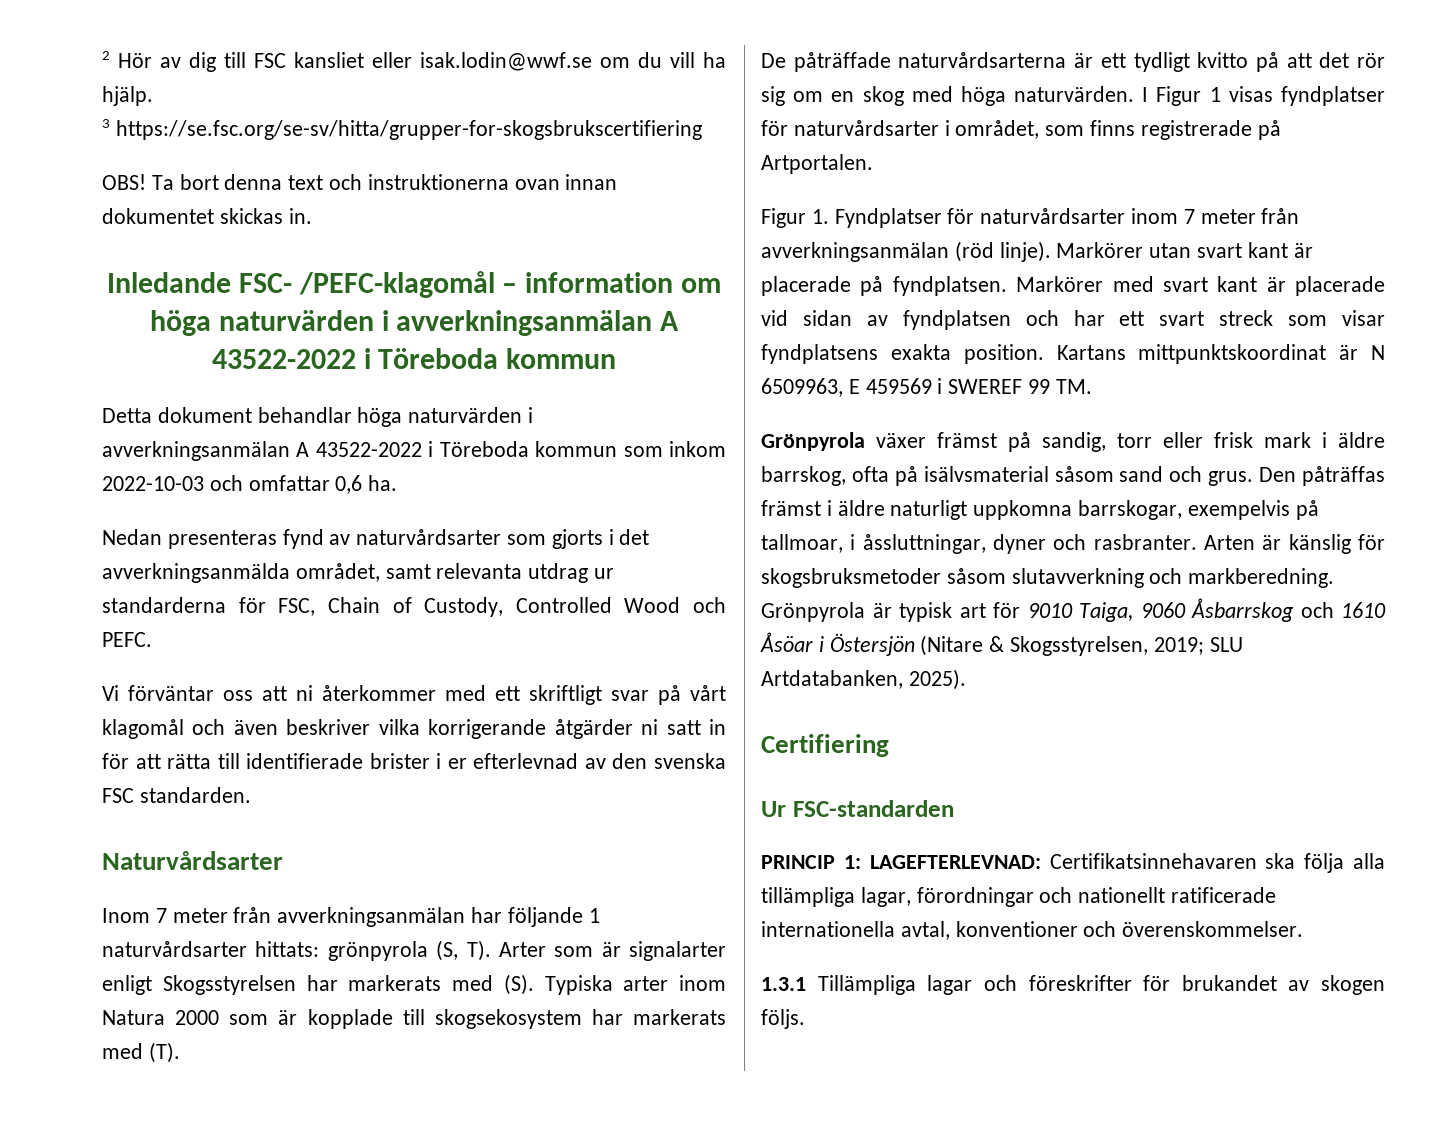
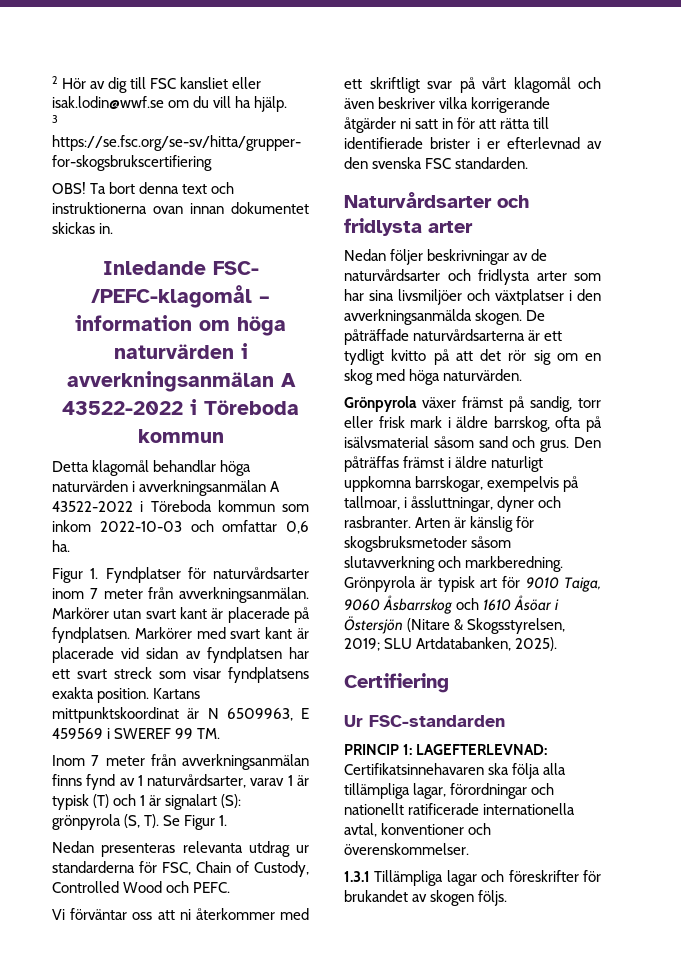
- Detta dokument behandlar höga naturvärden i avverkningsanmälan A 43522-2022 i Töreboda kommun som inkom 2022-10-03 och omfattar 0,6 ha.
+ Detta klagomål behandlar höga naturvärden i avverkningsanmälan A 43522-2022 i Töreboda kommun som inkom 2022-10-03 och omfattar 0,6 ha.
- Nedan presenteras fynd av naturvårdsarter som gjorts i det avverkningsanmälda området, samt relevanta utdrag ur standarderna för FSC, Chain of Custody, Controlled Wood och PEFC.
+ Figur 1. Fyndplatser för naturvårdsarter inom 7 meter från avverkningsanmälan. Markörer utan svart kant är placerade på fyndplatsen. Markörer med svart kant är placerade vid sidan av fyndplatsen har ett svart streck som visar fyndplatsens exakta position. Kartans mittpunktskoordinat är N 6509963, E 459569 i SWEREF 99 TM.
+ Inom 7 meter från avverkningsanmälan finns fynd av 1 naturvårdsarter, varav 1 är typisk (T) och 1 är signalart (S): grönpyrola (S, T). Se Figur 1.
+ Nedan presenteras relevanta utdrag ur standarderna för FSC, Chain of Custody, Controlled Wood och PEFC.
- Naturvårdsarter
- Inom 7 meter från avverkningsanmälan har följande 1 naturvårdsarter hittats: grönpyrola (S, T). Arter som är signalarter enligt Skogsstyrelsen har markerats med (S). Typiska arter inom Natura 2000 som är kopplade till skogsekosystem har markerats med (T).
- De påträffade naturvårdsarterna är ett tydligt kvitto på att det rör sig om en skog med höga naturvärden. I Figur 1 visas fyndplatser för naturvårdsarter i området, som finns registrerade på Artportalen.
- Figur 1. Fyndplatser för naturvårdsarter inom 7 meter från avverkningsanmälan (röd linje). Markörer utan svart kant är placerade på fyndplatsen. Markörer med svart kant är placerade vid sidan av fyndplatsen och har ett svart streck som visar fyndplatsens exakta position. Kartans mittpunktskoordinat är N 6509963, E 459569 i SWEREF 99 TM.
+ Naturvårdsarter och fridlysta arter
+ Nedan följer beskrivningar av de naturvårdsarter och fridlysta arter som har sina livsmiljöer och växtplatser i den avverkningsanmälda skogen. De påträffade naturvårdsarterna är ett tydligt kvitto på att det rör sig om en skog med höga naturvärden.

